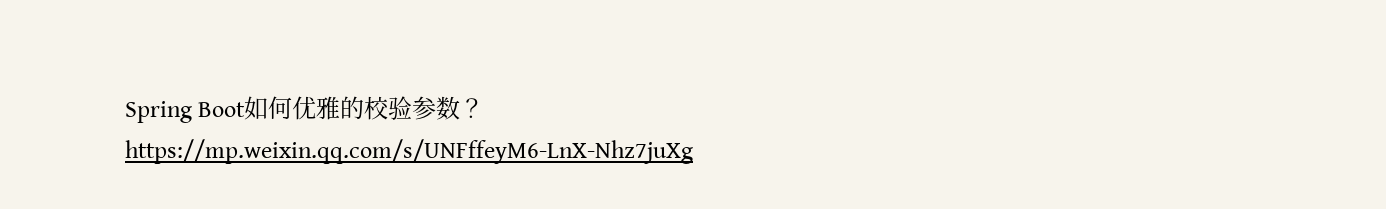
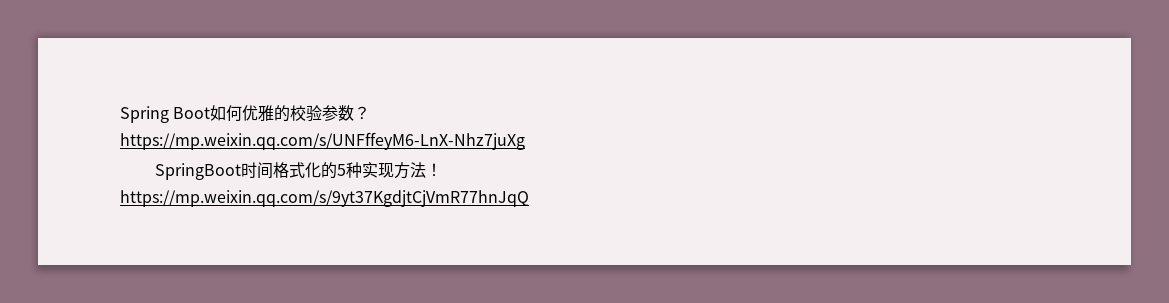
+ SpringBoot时间格式化的5种实现方法！
+ https://mp.weixin.qq.com/s/9yt37KgdjtCjVmR77hnJqQ

